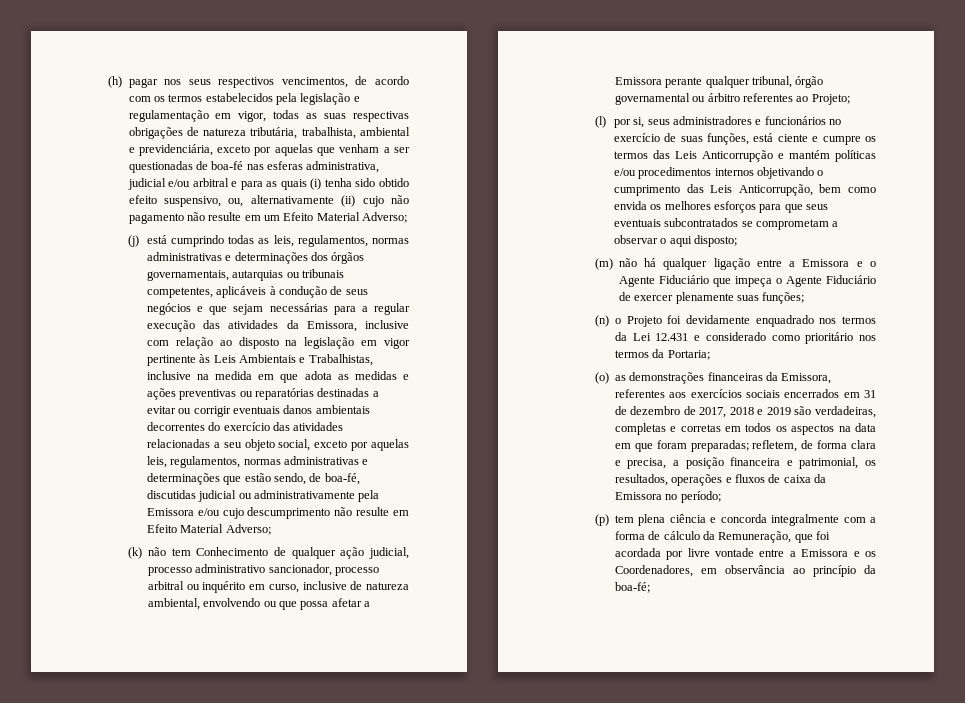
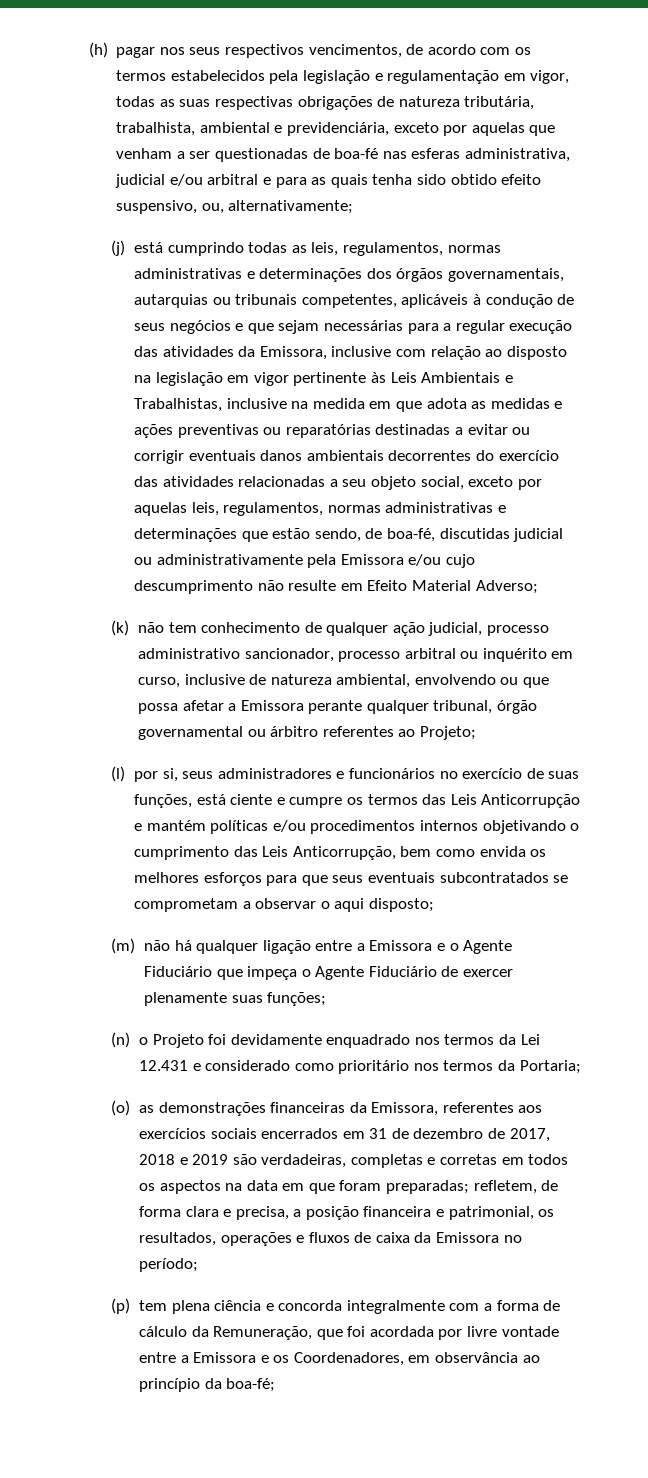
- (h) pagar nos seus respectivos vencimentos, de acordo com os termos estabelecidos pela legislação e regulamentação em vigor, todas as suas respectivas obrigações de natureza tributária, trabalhista, ambiental e previdenciária, exceto por aquelas que venham a ser questionadas de boa-fé nas esferas administrativa, judicial e/ou arbitral e para as quais (i) tenha sido obtido efeito suspensivo, ou, alternativamente (ii) cujo não pagamento não resulte em um Efeito Material Adverso;
+ (h) pagar nos seus respectivos vencimentos, de acordo com os termos estabelecidos pela legislação e regulamentação em vigor, todas as suas respectivas obrigações de natureza tributária, trabalhista, ambiental e previdenciária, exceto por aquelas que venham a ser questionadas de boa-fé nas esferas administrativa, judicial e/ou arbitral e para as quais tenha sido obtido efeito suspensivo, ou, alternativamente;
- (k) não tem Conhecimento de qualquer ação judicial, processo administrativo sancionador, processo arbitral ou inquérito em curso, inclusive de natureza ambiental, envolvendo ou que possa afetar a Emissora perante qualquer tribunal, órgão governamental ou árbitro referentes ao Projeto;
+ (k) não tem conhecimento de qualquer ação judicial, processo administrativo sancionador, processo arbitral ou inquérito em curso, inclusive de natureza ambiental, envolvendo ou que possa afetar a Emissora perante qualquer tribunal, órgão governamental ou árbitro referentes ao Projeto;

